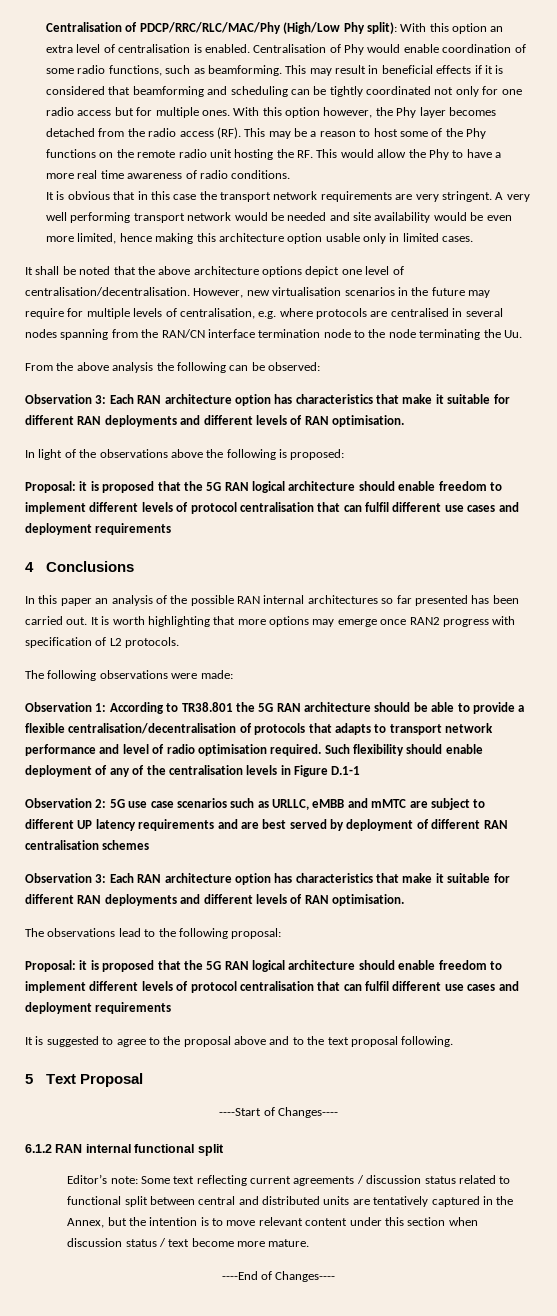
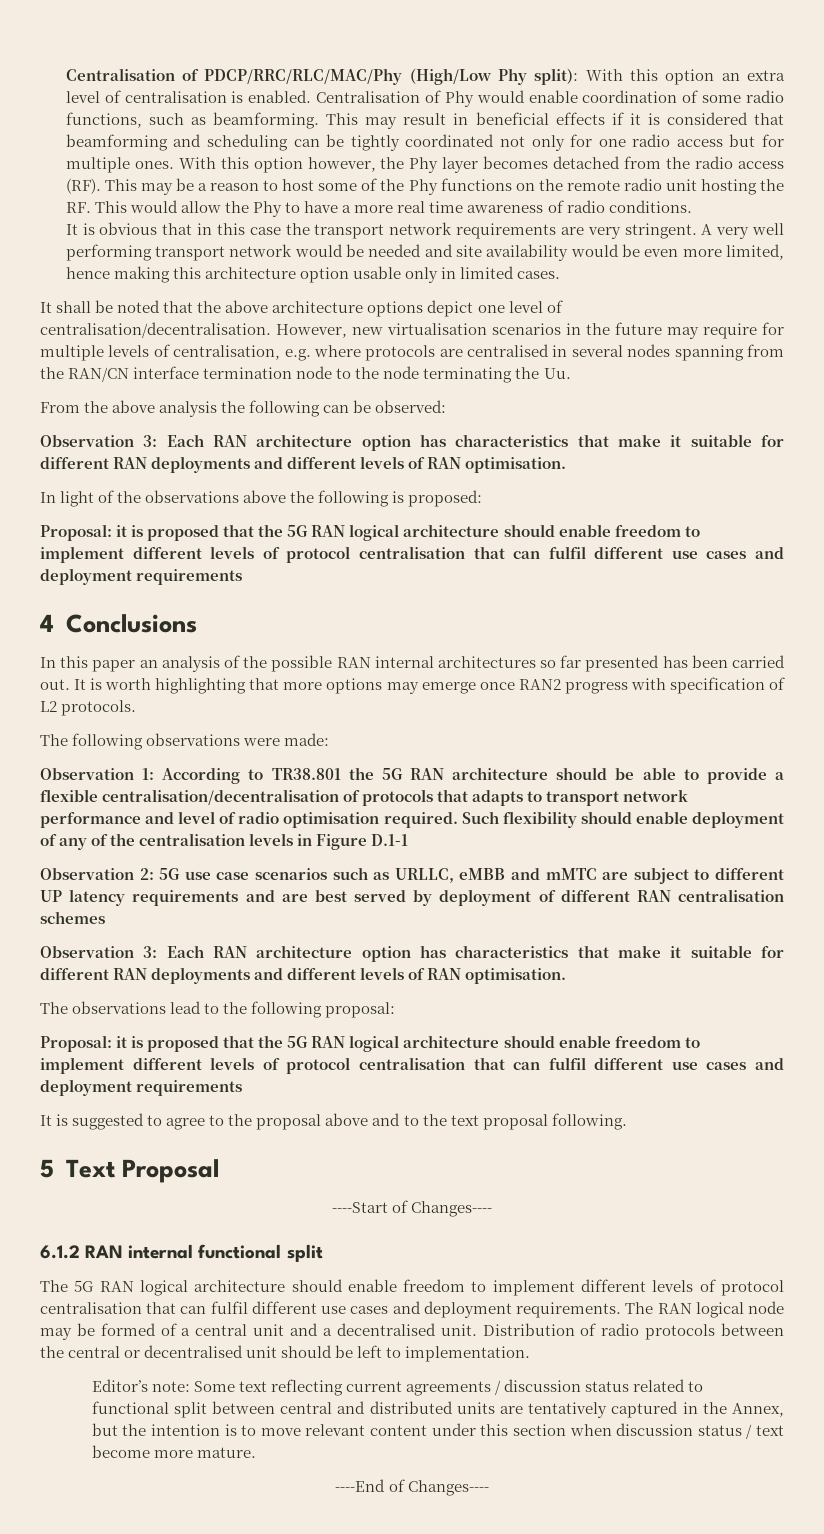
+ The 5G RAN logical architecture should enable freedom to implement different levels of protocol centralisation that can fulfil different use cases and deployment requirements. The RAN logical node may be formed of a central unit and a decentralised unit. Distribution of radio protocols between the central or decentralised unit should be left to implementation.

